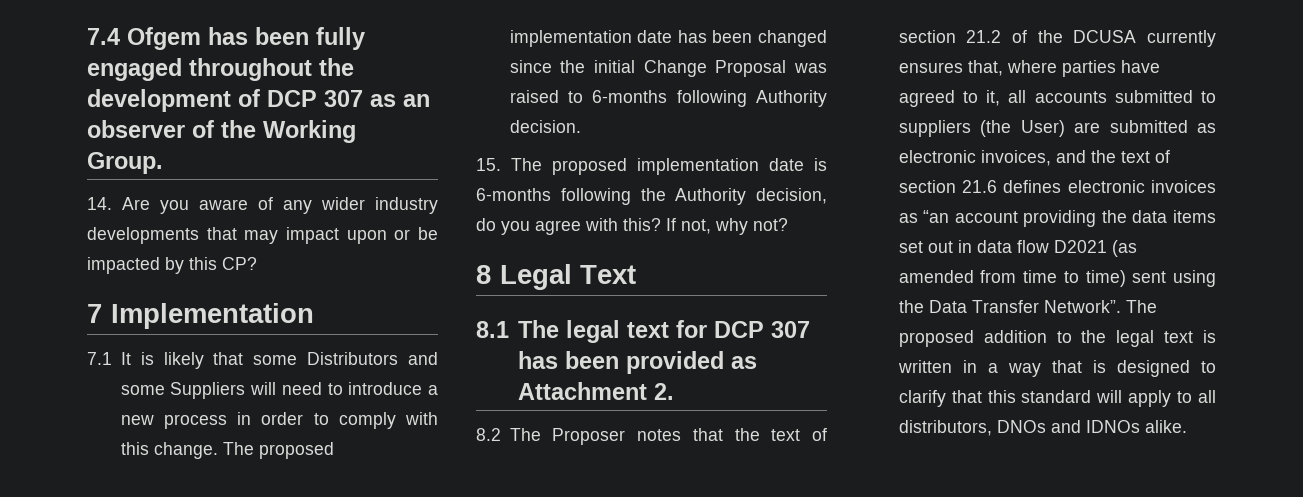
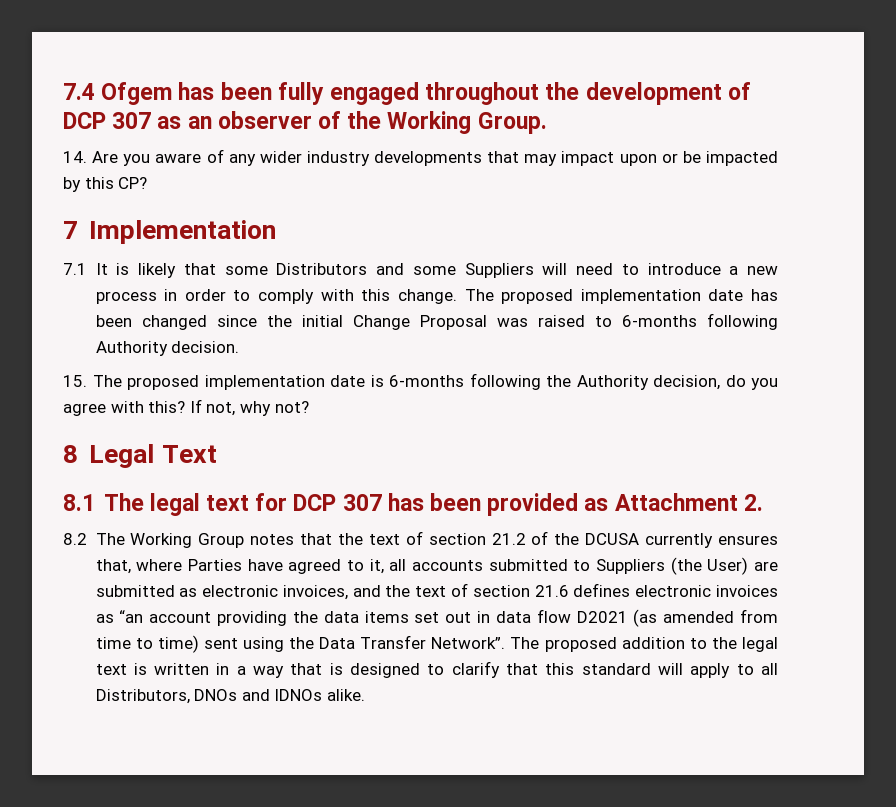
- 8.2 The Proposer notes that the text of section 21.2 of the DCUSA currently ensures that, where parties have agreed to it, all accounts submitted to suppliers (the User) are submitted as electronic invoices, and the text of section 21.6 defines electronic invoices as “an account providing the data items set out in data flow D2021 (as amended from time to time) sent using the Data Transfer Network”.
+ 8.2 The Working Group notes that the text of section 21.2 of the DCUSA currently ensures that, where Parties have agreed to it, all accounts submitted to Suppliers (the User) are submitted as electronic invoices, and the text of section 21.6 defines electronic invoices as “an account providing the data items set out in data flow D2021 (as amended from time to time) sent using the Data Transfer Network”.
- The proposed addition to the legal text is written in a way that is designed to clarify that this standard will apply to all distributors, DNOs and IDNOs alike.
+ The proposed addition to the legal text is written in a way that is designed to clarify that this standard will apply to all Distributors, DNOs and IDNOs alike.

